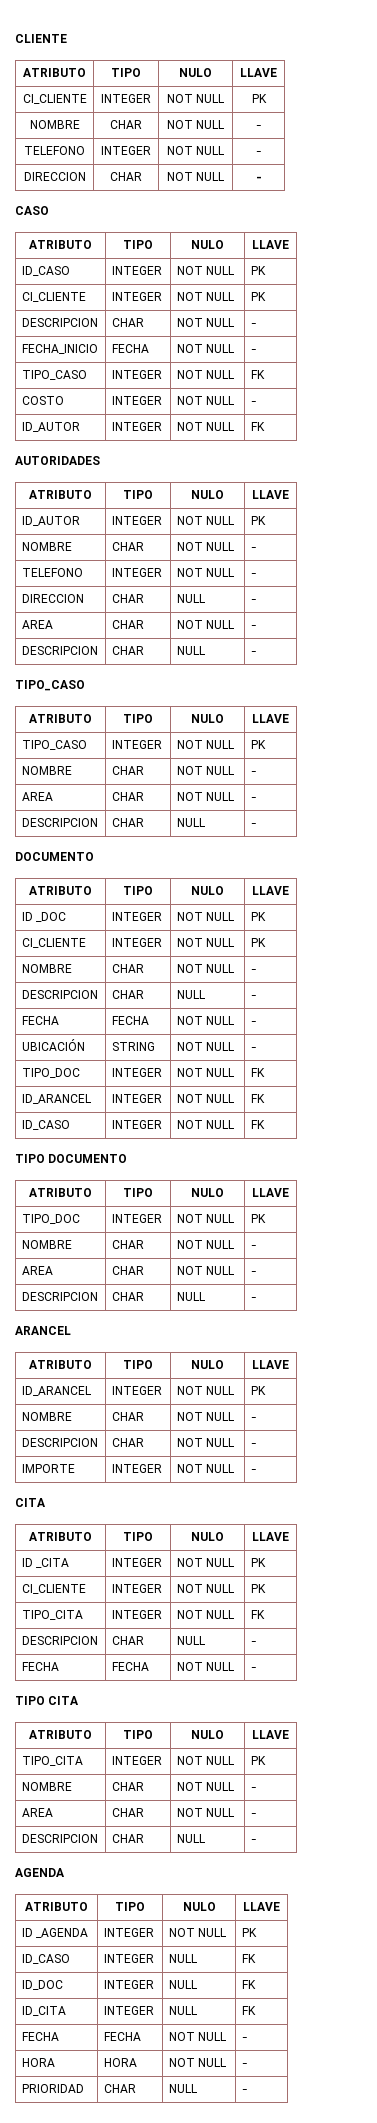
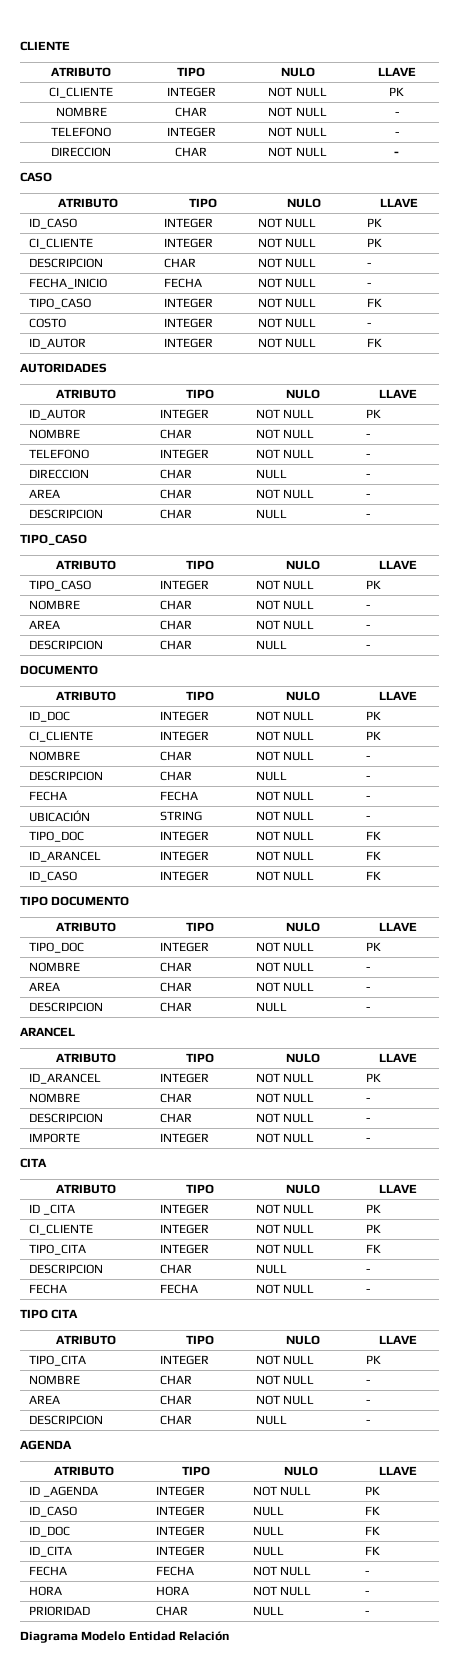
- ID _DOC | INTEGER | NOT NULL | PK
+ ID_DOC | INTEGER | NOT NULL | PK
+ Diagrama Modelo Entidad Relación

